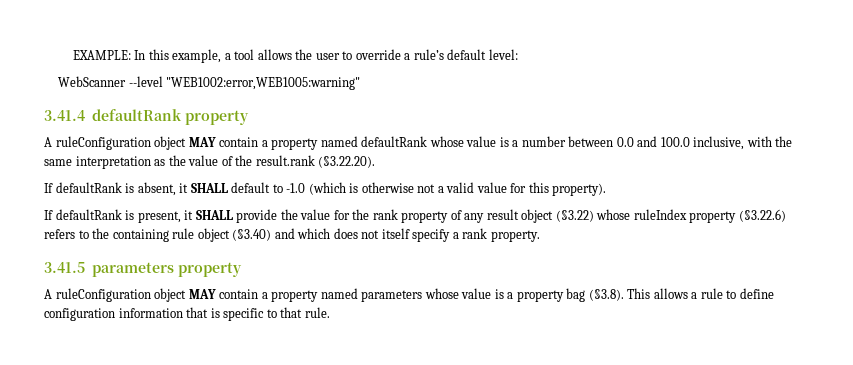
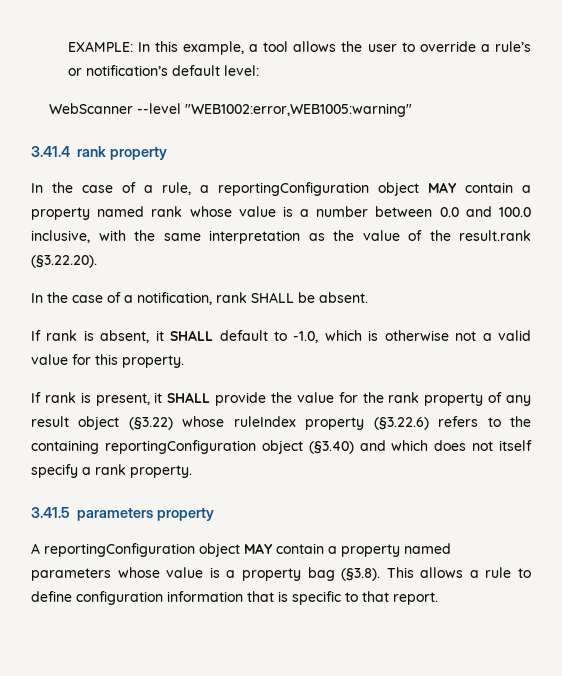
- EXAMPLE: In this example, a tool allows the user to override a rule’s default level:
+ EXAMPLE: In this example, a tool allows the user to override a rule’s or notification’s default level:
- 3.41.4 defaultRank property
- A ruleConfiguration object MAY contain a property named defaultRank whose value is a number between 0.0 and 100.0 inclusive, with the same interpretation as the value of the result.rank (§3.22.20).
+ 3.41.4 rank property
+ In the case of a rule, a reportingConfiguration object MAY contain a property named rank whose value is a number between 0.0 and 100.0 inclusive, with the same interpretation as the value of the result.rank (§3.22.20).
- If defaultRank is absent, it SHALL default to -1.0 (which is otherwise not a valid value for this property).
- If defaultRank is present, it SHALL provide the value for the rank property of any result object (§3.22) whose ruleIndex property (§3.22.6) refers to the containing rule object (§3.40) and which does not itself specify a rank property.
+ In the case of a notification, rank SHALL be absent.
+ If rank is absent, it SHALL default to -1.0, which is otherwise not a valid value for this property.
+ If rank is present, it SHALL provide the value for the rank property of any result object (§3.22) whose ruleIndex property (§3.22.6) refers to the containing reportingConfiguration object (§3.40) and which does not itself specify a rank property.
- A ruleConfiguration object MAY contain a property named parameters whose value is a property bag (§3.8). This allows a rule to define configuration information that is specific to that rule.
+ A reportingConfiguration object MAY contain a property named parameters whose value is a property bag (§3.8). This allows a rule to define configuration information that is specific to that report.

